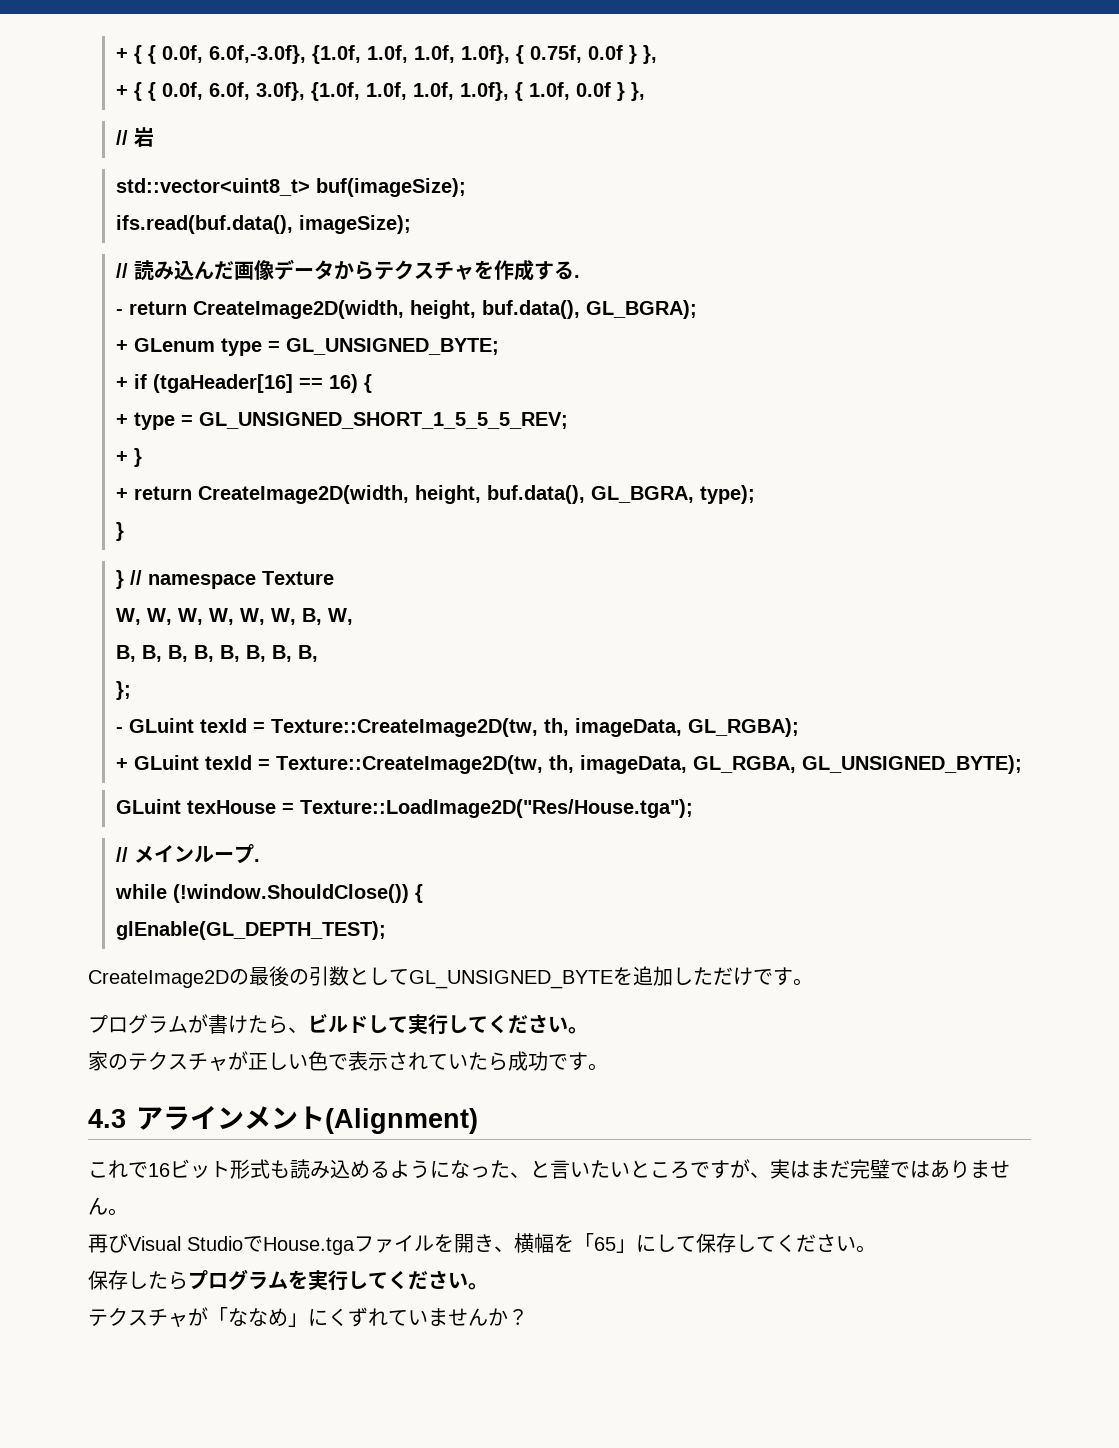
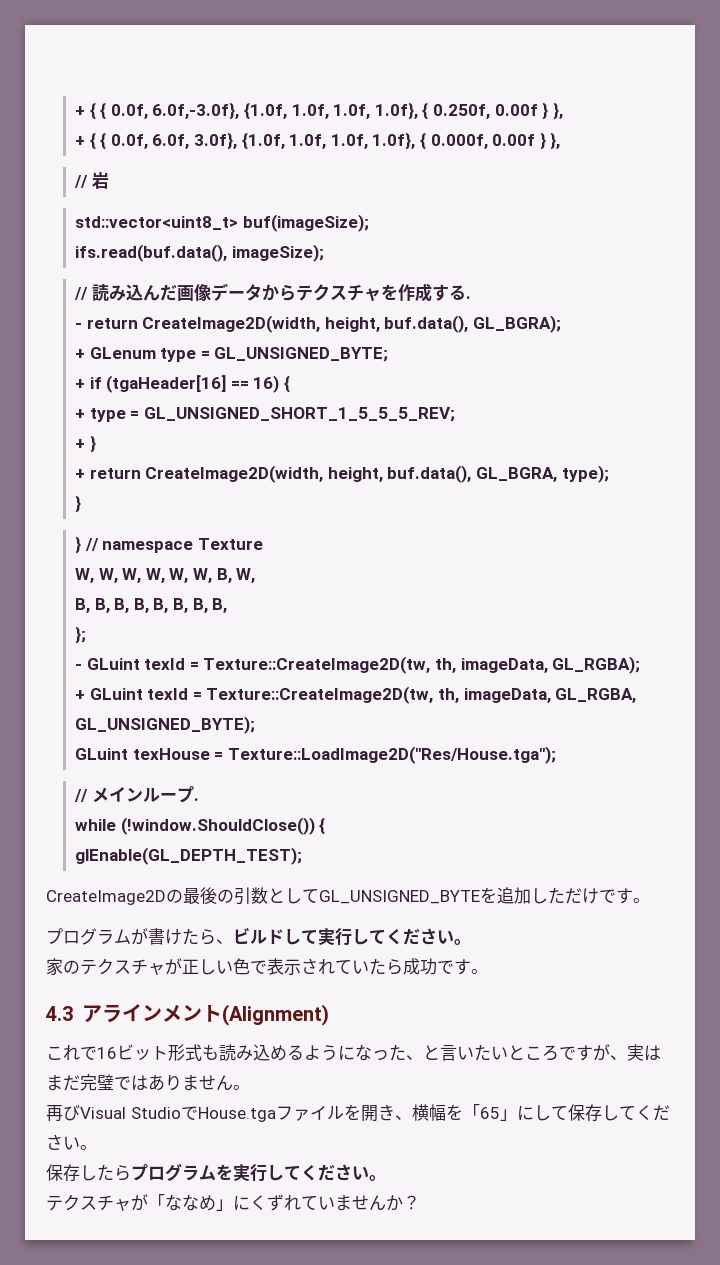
- + { { 0.0f, 6.0f,-3.0f}, {1.0f, 1.0f, 1.0f, 1.0f}, { 0.75f, 0.0f } },
+ + { { 0.0f, 6.0f,-3.0f}, {1.0f, 1.0f, 1.0f, 1.0f}, { 0.250f, 0.00f } },
- + { { 0.0f, 6.0f, 3.0f}, {1.0f, 1.0f, 1.0f, 1.0f}, { 1.0f, 0.0f } },
+ + { { 0.0f, 6.0f, 3.0f}, {1.0f, 1.0f, 1.0f, 1.0f}, { 0.000f, 0.00f } },

